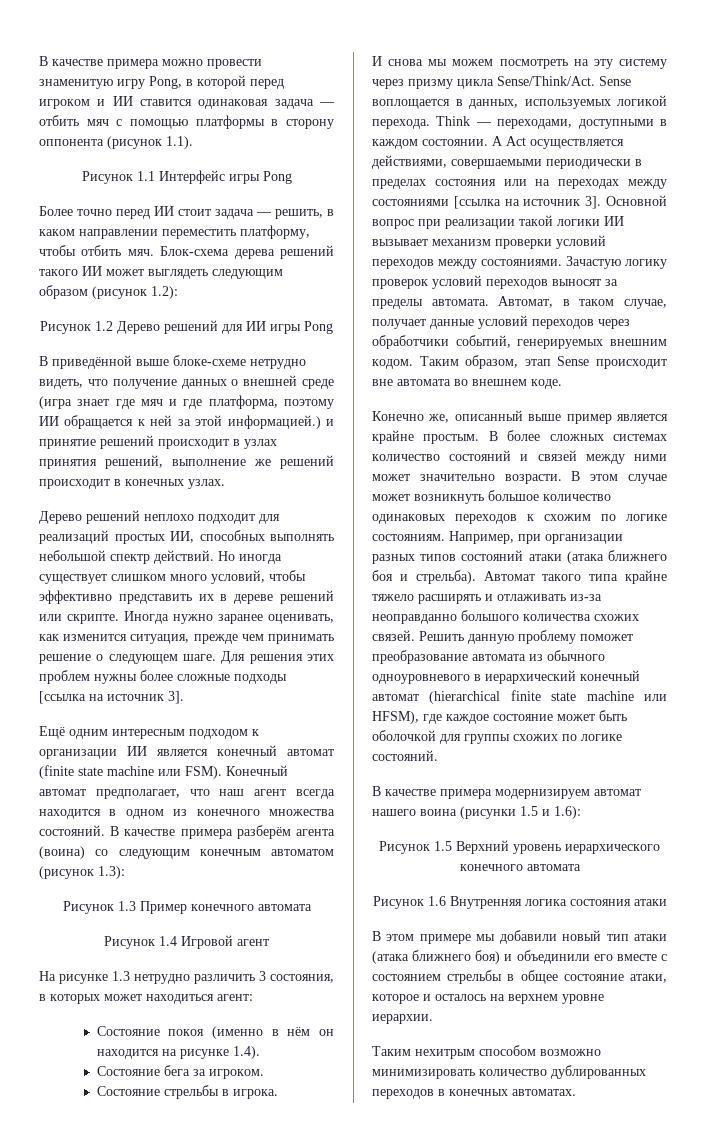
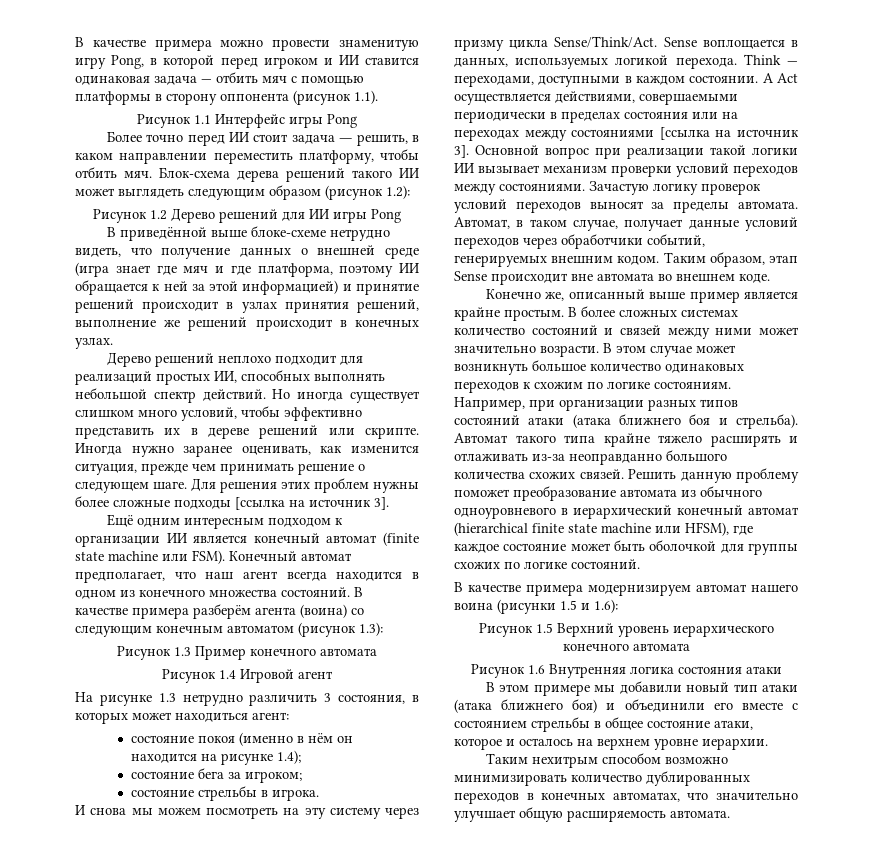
- В приведённой выше блоке-схеме нетрудно видеть, что получение данных о внешней среде (игра знает где мяч и где платформа, поэтому ИИ обращается к ней за этой информацией.) и принятие решений происходит в узлах принятия решений, выполнение же решений происходит в конечных узлах.
+ В приведённой выше блоке-схеме нетрудно видеть, что получение данных о внешней среде (игра знает где мяч и где платформа, поэтому ИИ обращается к ней за этой информацией) и принятие решений происходит в узлах принятия решений, выполнение же решений происходит в конечных узлах.
- Состояние покоя (именно в нём он находится на рисунке 1.4).
- Состояние бега за игроком.
- Состояние стрельбы в игрока.
+ состояние покоя (именно в нём он находится на рисунке 1.4);
+ состояние бега за игроком;
+ состояние стрельбы в игрока.
- Таким нехитрым способом возможно минимизировать количество дублированных переходов в конечных автоматах.
+ Таким нехитрым способом возможно минимизировать количество дублированных переходов в конечных автоматах, что значительно улучшает общую расширяемость автомата.

